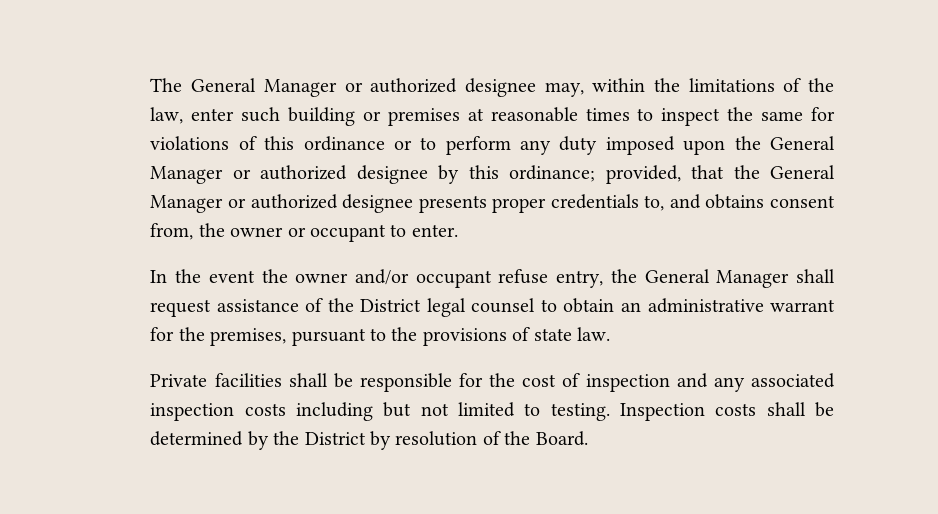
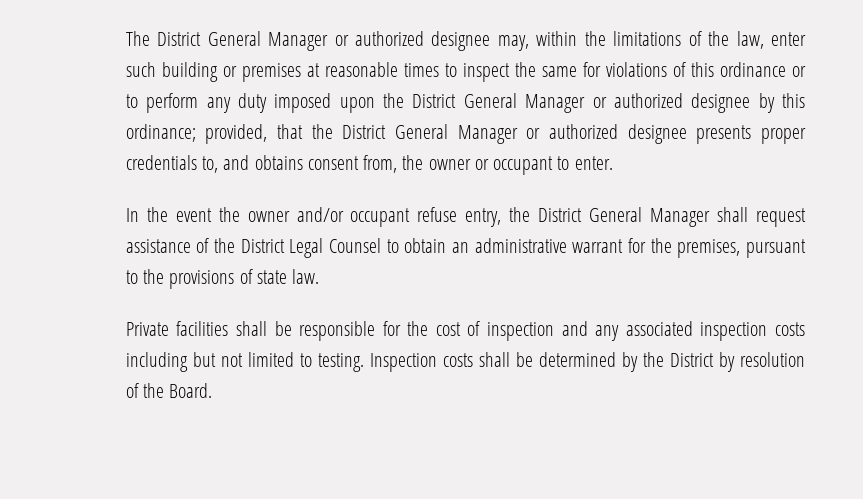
- The General Manager or authorized designee may, within the limitations of the law, enter such building or premises at reasonable times to inspect the same for violations of this ordinance or to perform any duty imposed upon the General Manager or authorized designee by this ordinance;
+ The District General Manager or authorized designee may, within the limitations of the law, enter such building or premises at reasonable times to inspect the same for violations of this ordinance or to perform any duty imposed upon the District General Manager or authorized designee by this ordinance;
- provided, that the General Manager or authorized designee presents proper credentials to, and obtains consent from, the owner or occupant to enter.
+ provided, that the District General Manager or authorized designee presents proper credentials to, and obtains consent from, the owner or occupant to enter.
- In the event the owner and/or occupant refuse entry, the General Manager shall request assistance of the District legal counsel to obtain an administrative warrant for the premises, pursuant to the provisions of state law.
+ In the event the owner and/or occupant refuse entry, the District General Manager shall request assistance of the District Legal Counsel to obtain an administrative warrant for the premises, pursuant to the provisions of state law.

